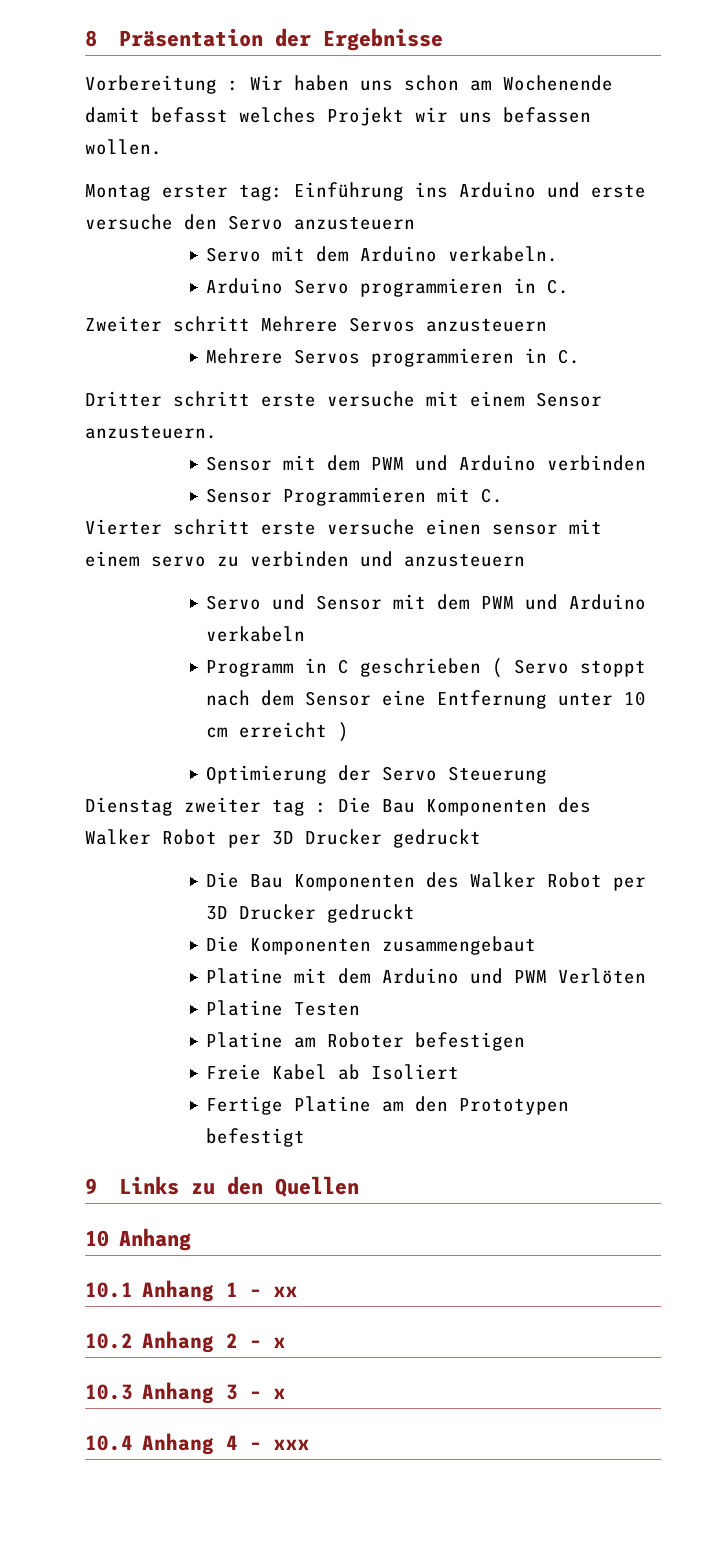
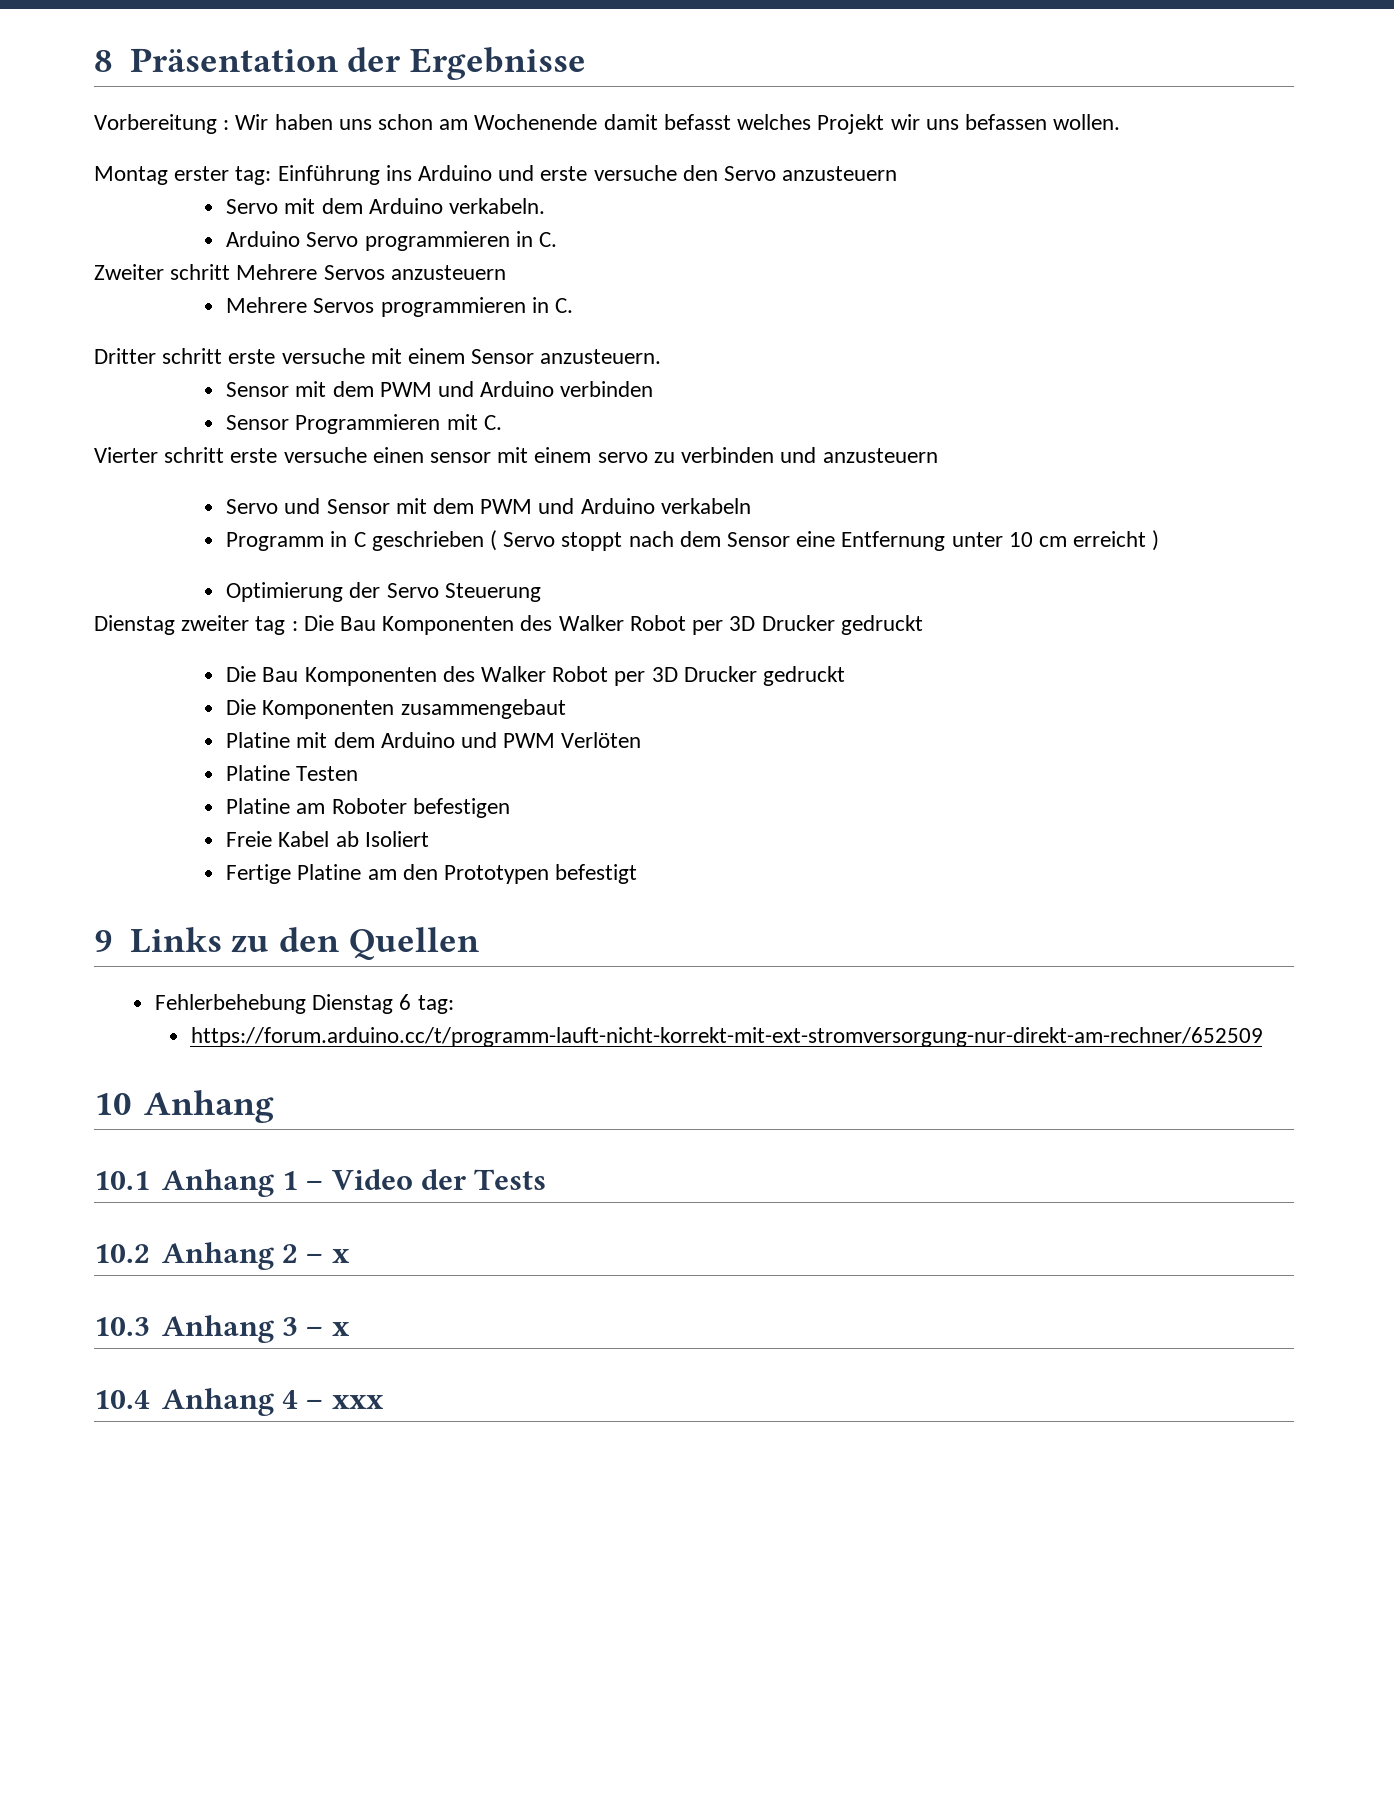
+ Fehlerbehebung Dienstag 6 tag:
+ https://forum.arduino.cc/t/programm-lauft-nicht-korrekt-mit-ext-stromversorgung-nur-direkt-am-rechner/652509
- 10.1 Anhang 1 – xx
+ 10.1 Anhang 1 – Video der Tests

